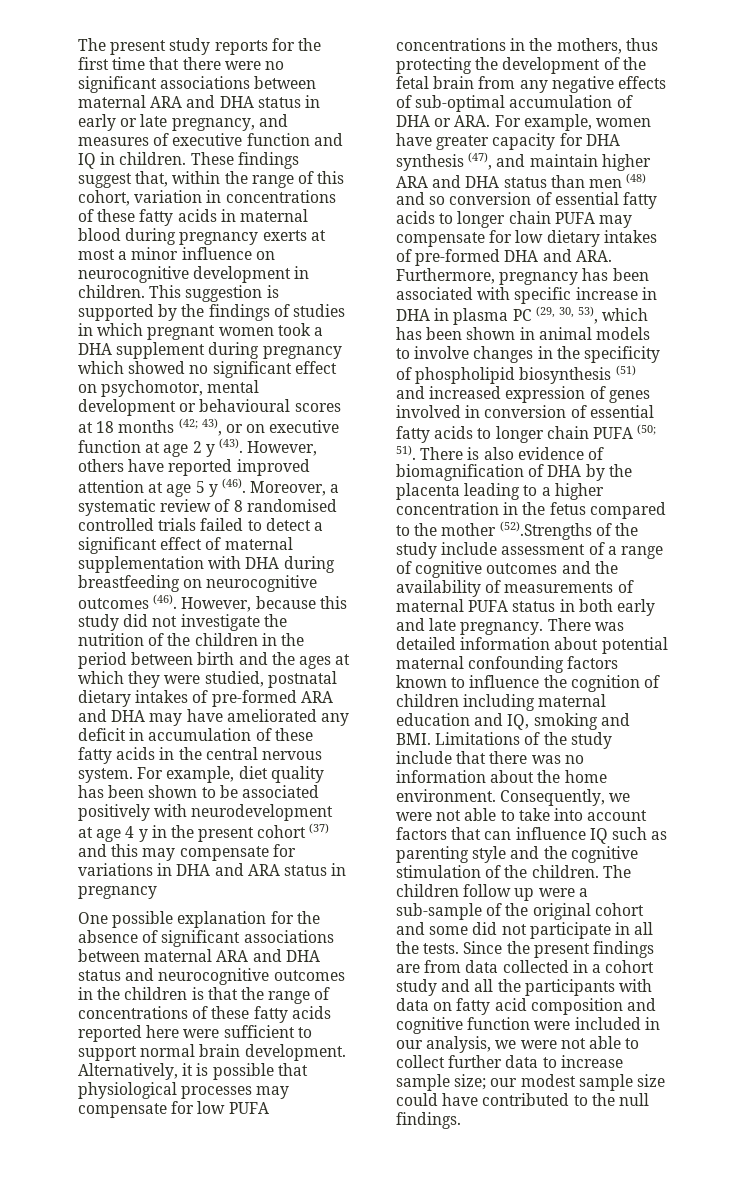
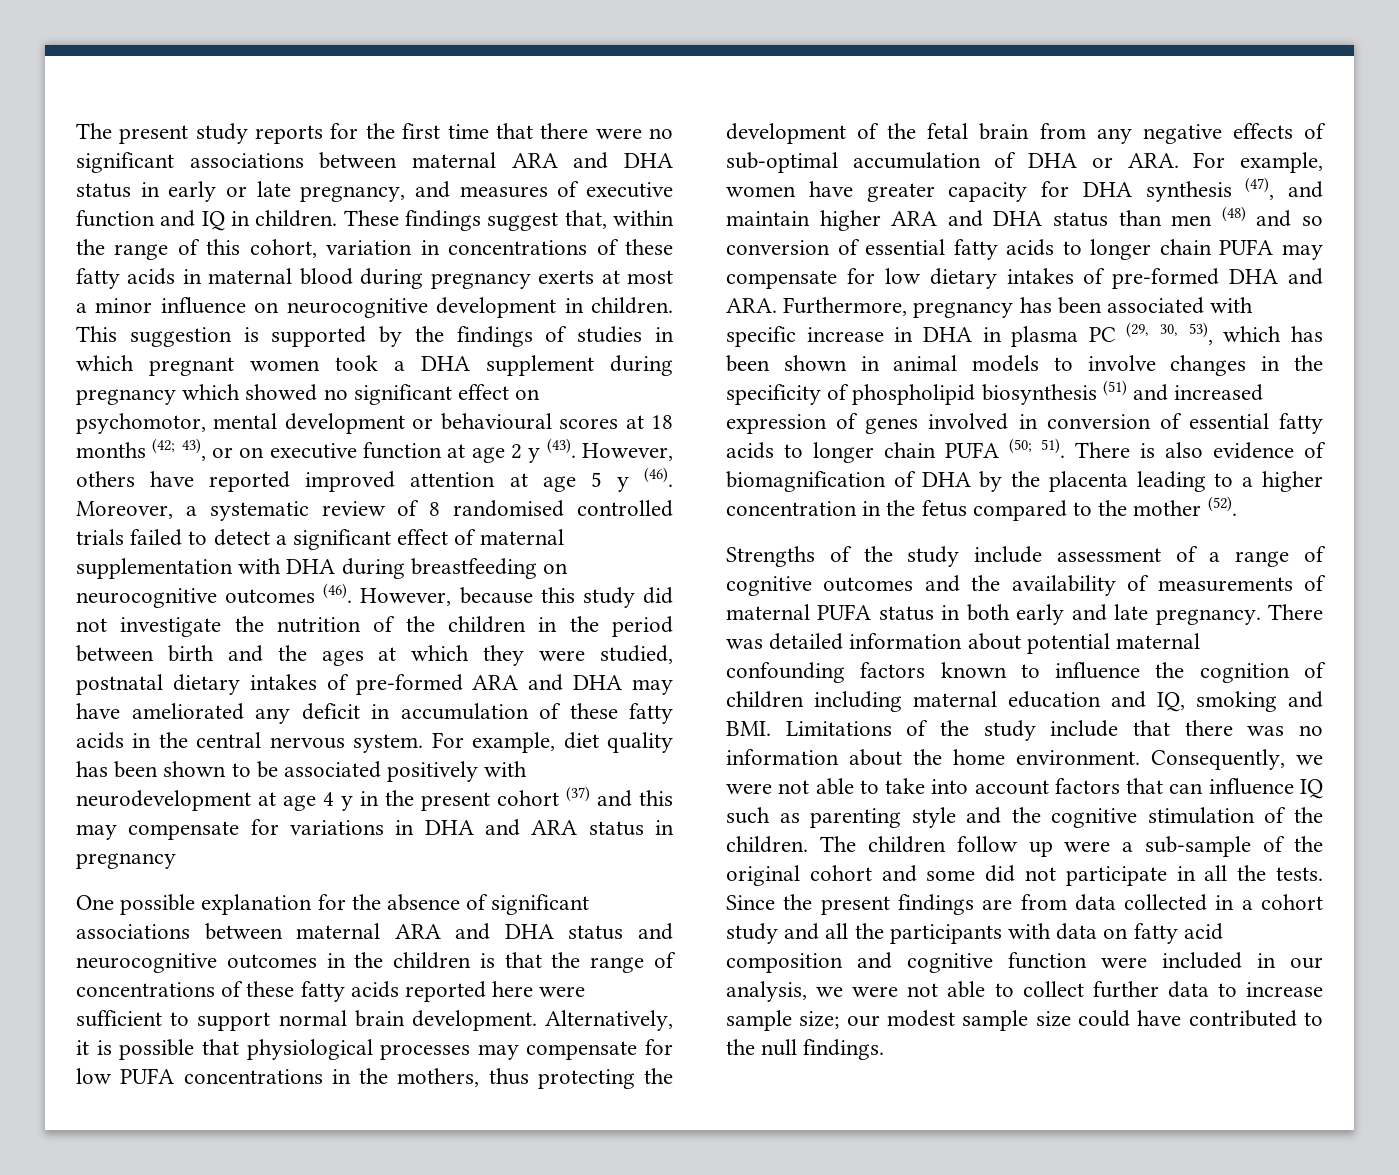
- There is also evidence of biomagnification of DHA by the placenta leading to a higher concentration in the fetus compared to the mother (52).Strengths of the study include assessment of a range of cognitive outcomes and the availability of measurements of maternal PUFA status in both early and late pregnancy.
+ There is also evidence of biomagnification of DHA by the placenta leading to a higher concentration in the fetus compared to the mother (52).
+ Strengths of the study include assessment of a range of cognitive outcomes and the availability of measurements of maternal PUFA status in both early and late pregnancy.

